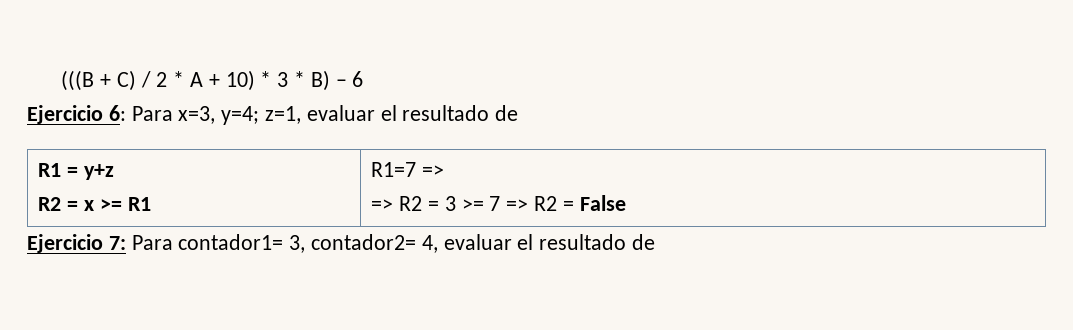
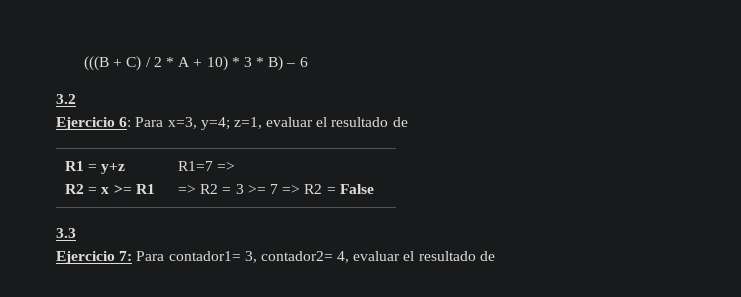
+ 3.2
+ 3.3

